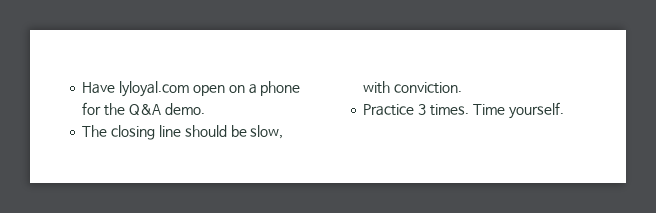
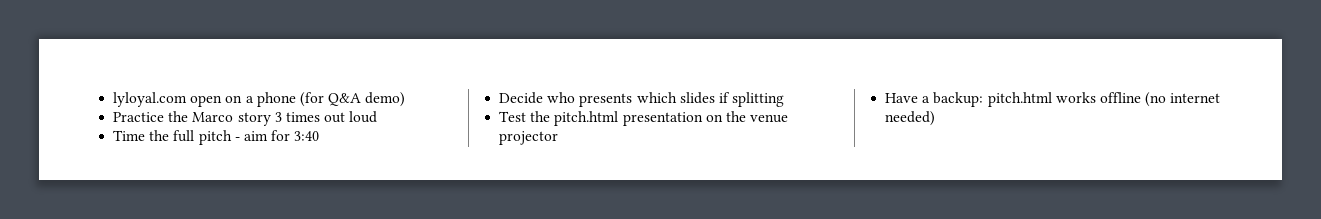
- Have lyloyal.com open on a phone for the Q&A demo.
- The closing line should be slow, with conviction.
- Practice 3 times. Time yourself.
+ lyloyal.com open on a phone (for Q&A demo)
+ Practice the Marco story 3 times out loud
+ Time the full pitch - aim for 3:40
+ Decide who presents which slides if splitting
+ Test the pitch.html presentation on the venue projector
+ Have a backup: pitch.html works offline (no internet needed)

